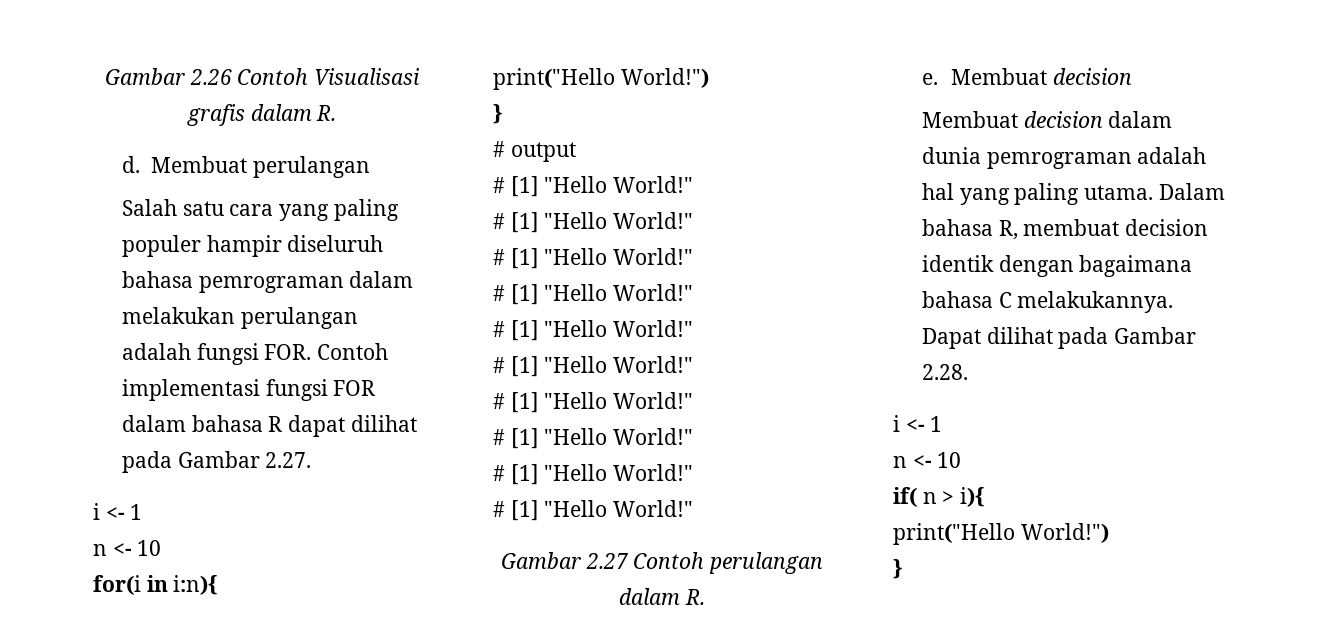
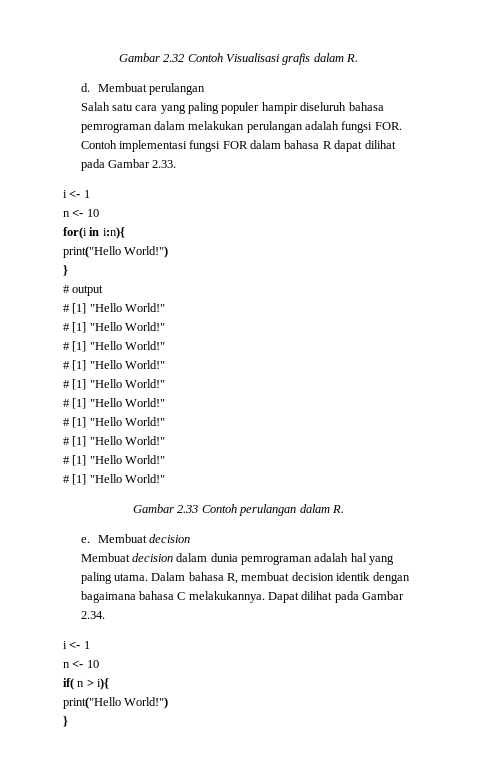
- Gambar 2.26 Contoh Visualisasi grafis dalam R.
+ Gambar 2.32 Contoh Visualisasi grafis dalam R.
- Salah satu cara yang paling populer hampir diseluruh bahasa pemrograman dalam melakukan perulangan adalah fungsi FOR. Contoh implementasi fungsi FOR dalam bahasa R dapat dilihat pada Gambar 2.27.
+ Salah satu cara yang paling populer hampir diseluruh bahasa pemrograman dalam melakukan perulangan adalah fungsi FOR. Contoh implementasi fungsi FOR dalam bahasa R dapat dilihat pada Gambar 2.33.
- Gambar 2.27 Contoh perulangan dalam R.
+ Gambar 2.33 Contoh perulangan dalam R.
- Dapat dilihat pada Gambar 2.28.
+ Dapat dilihat pada Gambar 2.34.

